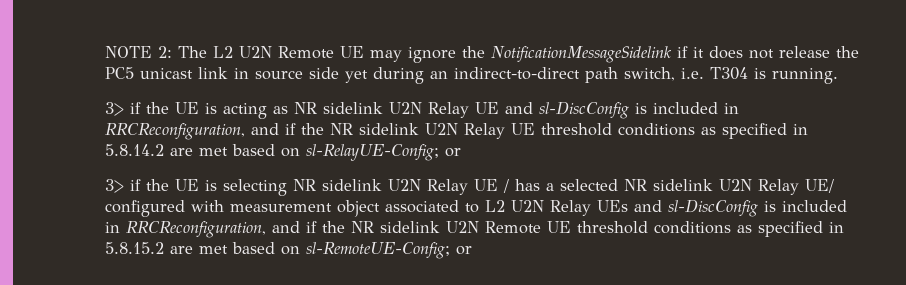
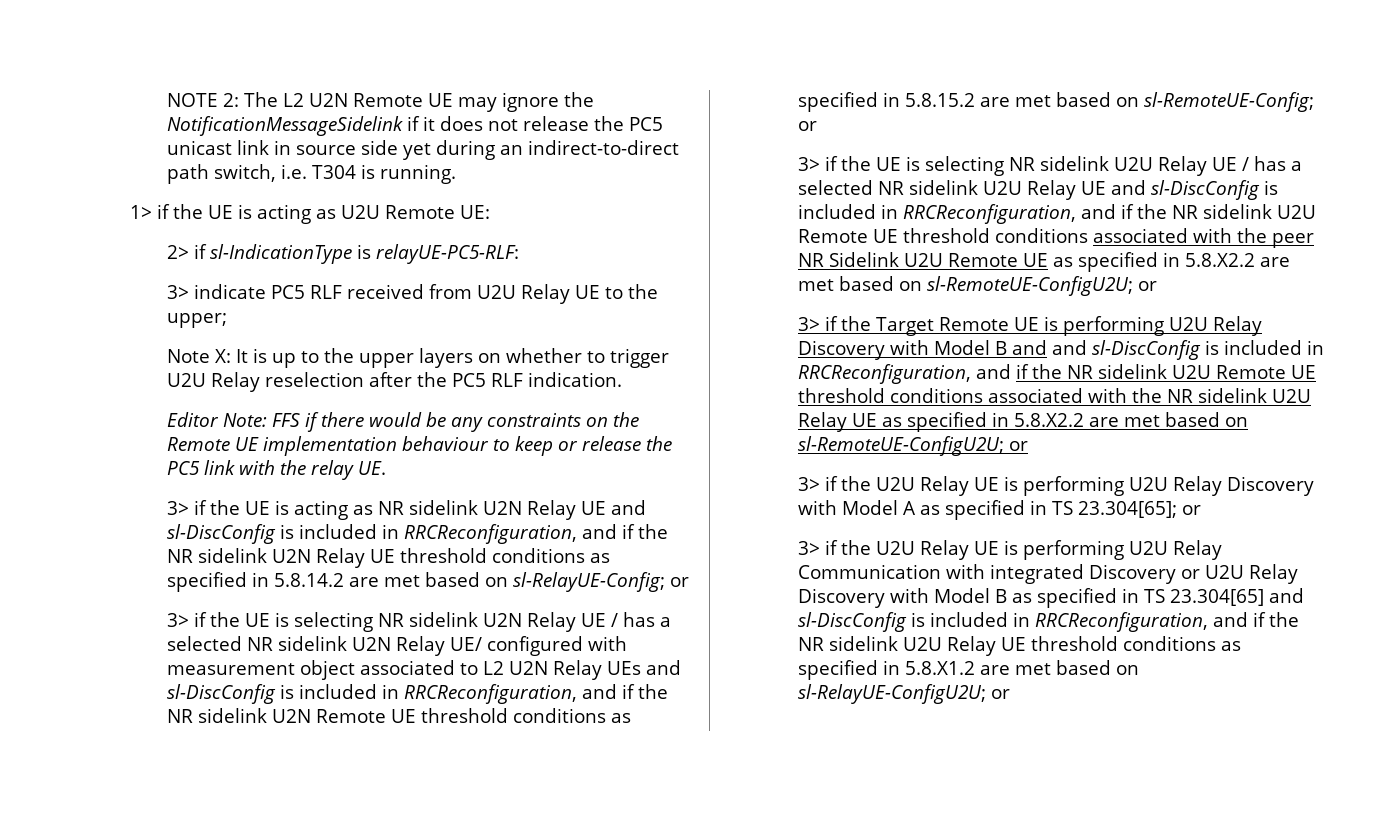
+ 1> if the UE is acting as U2U Remote UE:
+ 2> if sl-IndicationType is relayUE-PC5-RLF:
+ 3> indicate PC5 RLF received from U2U Relay UE to the upper;
+ Note X: It is up to the upper layers on whether to trigger U2U Relay reselection after the PC5 RLF indication.
+ Editor Note: FFS if there would be any constraints on the Remote UE implementation behaviour to keep or release the PC5 link with the relay UE.
+ 3> if the UE is selecting NR sidelink U2U Relay UE / has a selected NR sidelink U2U Relay UE and sl-DiscConfig is included in RRCReconfiguration, and if the NR sidelink U2U Remote UE threshold conditions associated with the peer NR Sidelink U2U Remote UE as specified in 5.8.X2.2 are met based on sl-RemoteUE-ConfigU2U; or
+ 3> if the Target Remote UE is performing U2U Relay Discovery with Model B and and sl-DiscConfig is included in RRCReconfiguration, and if the NR sidelink U2U Remote UE threshold conditions associated with the NR sidelink U2U Relay UE as specified in 5.8.X2.2 are met based on sl-RemoteUE-ConfigU2U; or
+ 3> if the U2U Relay UE is performing U2U Relay Discovery with Model A as specified in TS 23.304[65]; or
+ 3> if the U2U Relay UE is performing U2U Relay Communication with integrated Discovery or U2U Relay Discovery with Model B as specified in TS 23.304[65] and sl-DiscConfig is included in RRCReconfiguration, and if the NR sidelink U2U Relay UE threshold conditions as specified in 5.8.X1.2 are met based on sl-RelayUE-ConfigU2U; or

